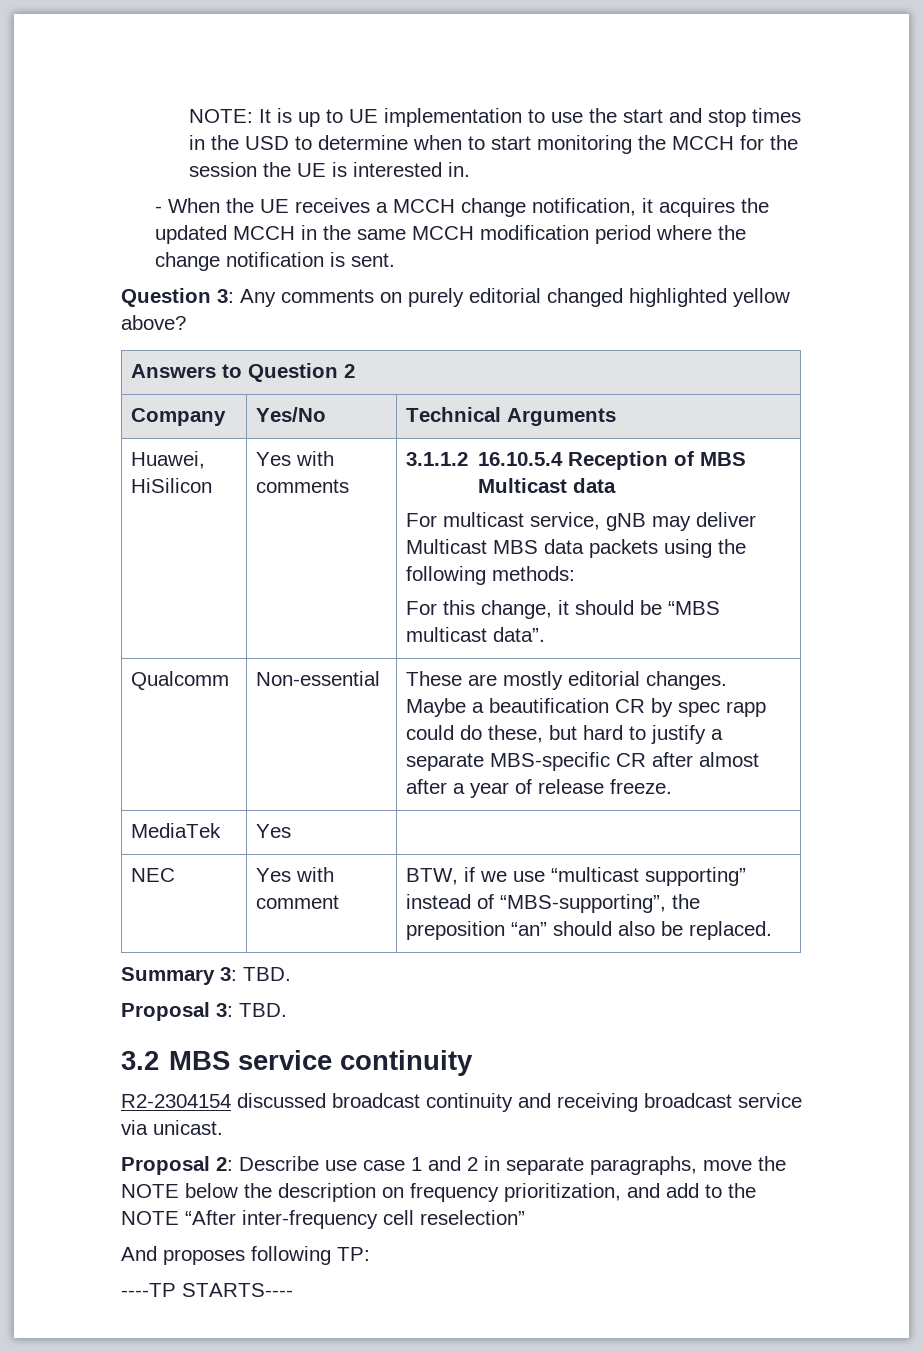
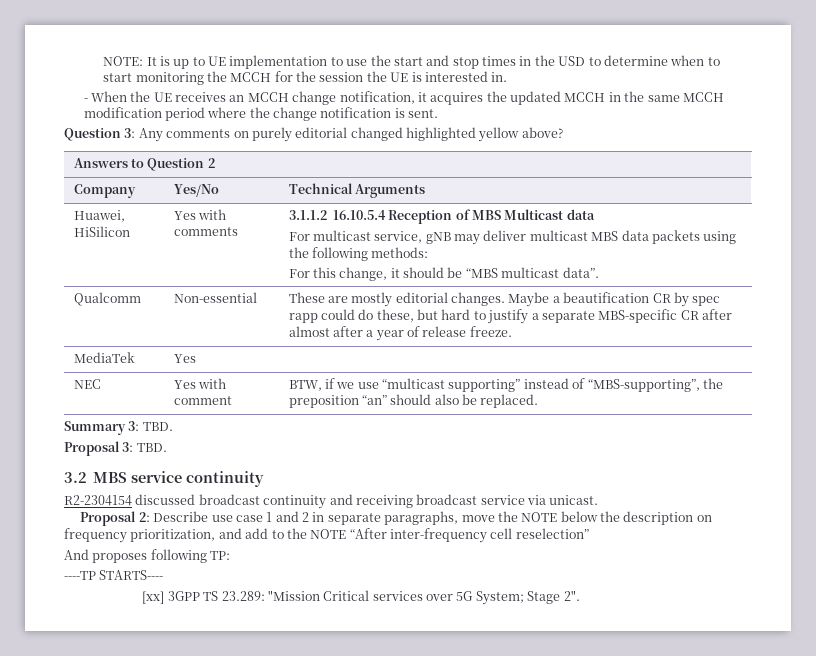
- - When the UE receives a MCCH change notification, it acquires the updated MCCH in the same MCCH modification period where the change notification is sent.
+ - When the UE receives an MCCH change notification, it acquires the updated MCCH in the same MCCH modification period where the change notification is sent.
  Huawei, HiSilicon | Yes with comments | 3.1.1.2 16.10.5.4 Reception of MBS Multicast data
- For multicast service, gNB may deliver Multicast MBS data packets using the following methods:
+ For multicast service, gNB may deliver multicast MBS data packets using the following methods:
+ [xx] 3GPP TS 23.289: "Mission Critical services over 5G System; Stage 2".

